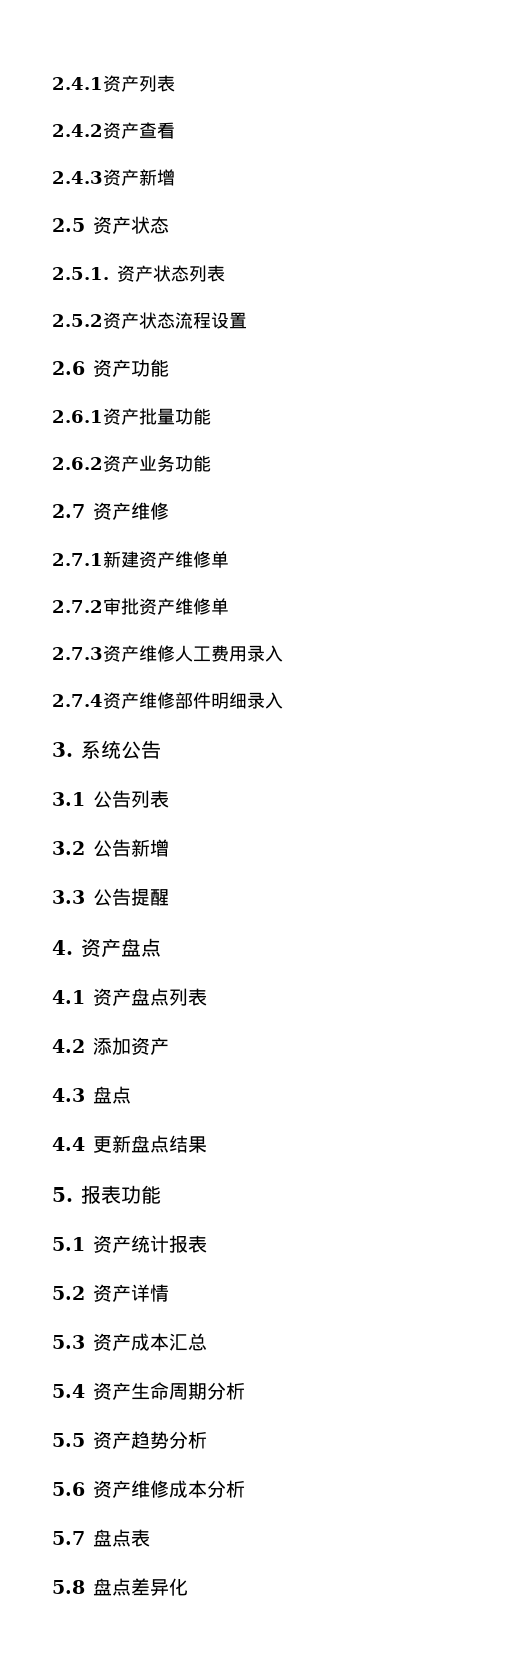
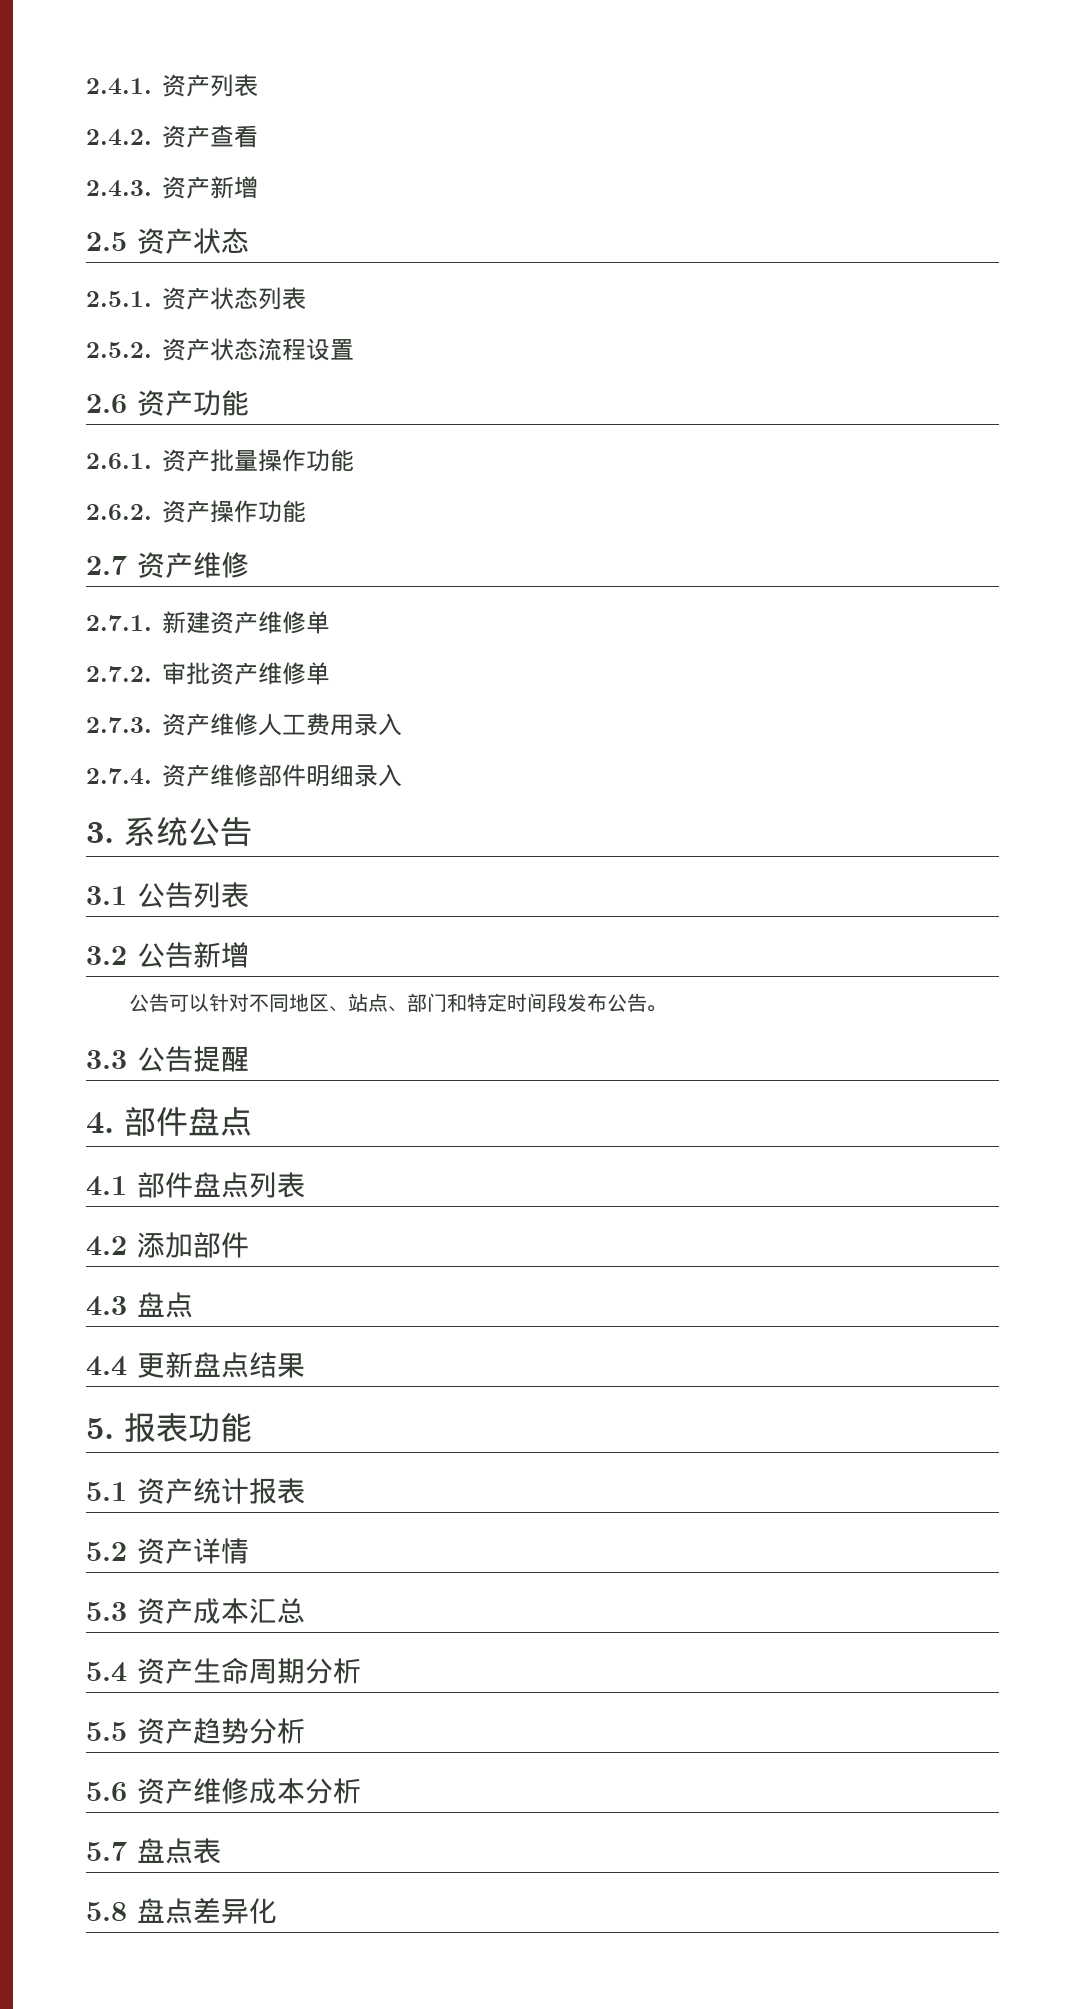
- 2.4.1资产列表
+ 2.4.1.资产列表
- 2.4.2资产查看
+ 2.4.2.资产查看
- 2.4.3资产新增
+ 2.4.3.资产新增
- 2.5.2资产状态流程设置
+ 2.5.2.资产状态流程设置
- 2.6.1资产批量功能
- 2.6.2资产业务功能
+ 2.6.1.资产批量操作功能
+ 2.6.2.资产操作功能
- 2.7.1新建资产维修单
+ 2.7.1.新建资产维修单
- 2.7.2审批资产维修单
+ 2.7.2.审批资产维修单
- 2.7.3资产维修人工费用录入
+ 2.7.3.资产维修人工费用录入
- 2.7.4资产维修部件明细录入
+ 2.7.4.资产维修部件明细录入
+ 公告可以针对不同地区、站点、部门和特定时间段发布公告。
- 4.资产盘点
+ 4.部件盘点
- 4.1资产盘点列表
+ 4.1部件盘点列表
- 4.2添加资产
+ 4.2添加部件

